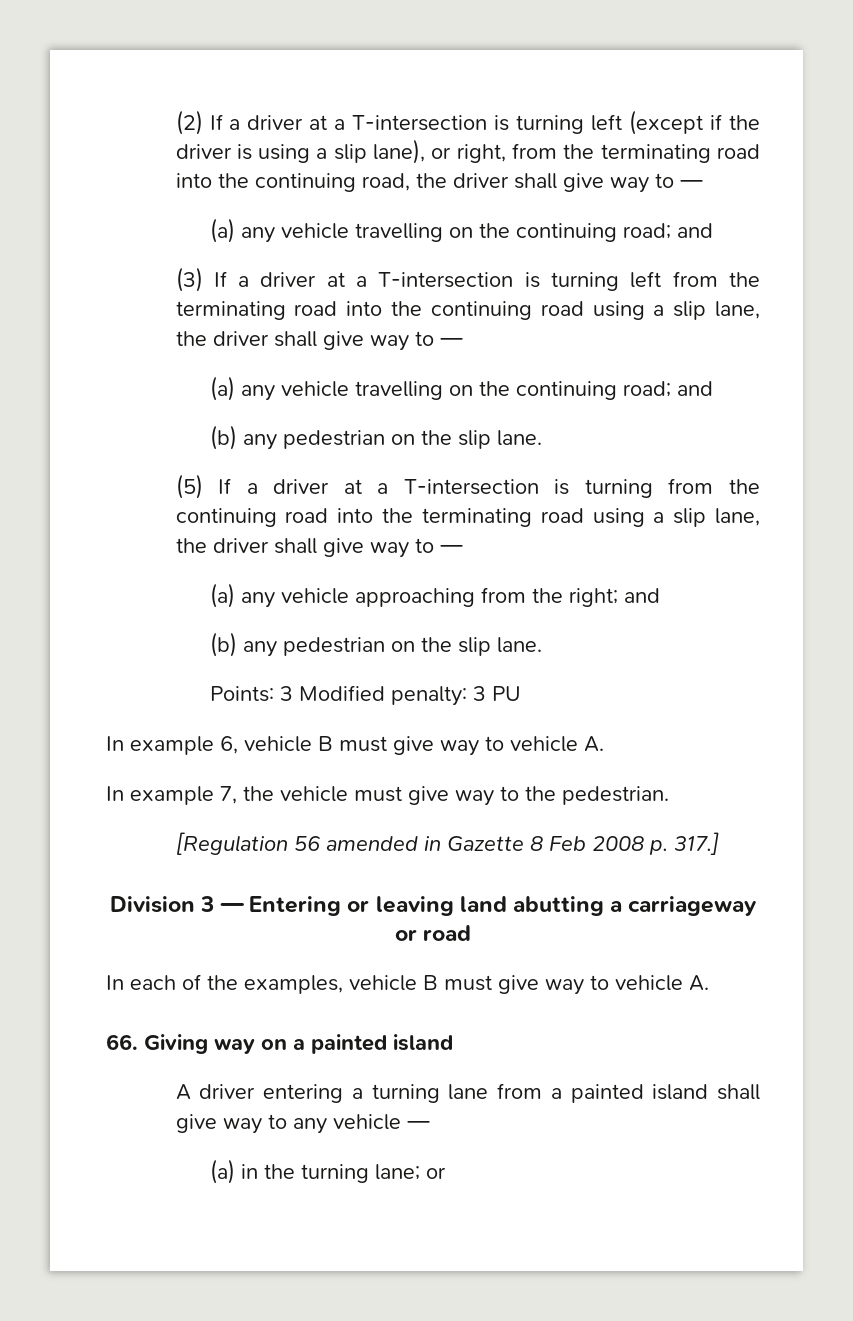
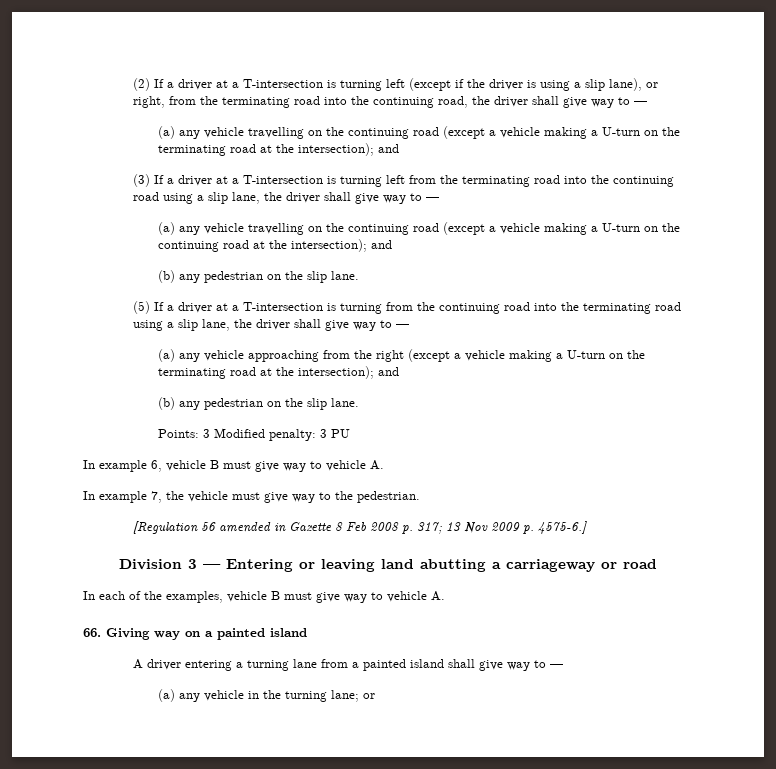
  (2) If a driver at a T-intersection is turning left (except if the driver is using a slip lane), or right, from the terminating road into the continuing road, the driver shall give way to —
- (a) any vehicle travelling on the continuing road; and
+ (a) any vehicle travelling on the continuing road (except a vehicle making a U-turn on the terminating road at the intersection); and
  (3) If a driver at a T-intersection is turning left from the terminating road into the continuing road using a slip lane, the driver shall give way to —
- (a) any vehicle travelling on the continuing road; and
+ (a) any vehicle travelling on the continuing road (except a vehicle making a U-turn on the continuing road at the intersection); and
- (a) any vehicle approaching from the right; and
+ (a) any vehicle approaching from the right (except a vehicle making a U-turn on the terminating road at the intersection); and
- [Regulation 56 amended in Gazette 8 Feb 2008 p. 317.]
+ [Regulation 56 amended in Gazette 8 Feb 2008 p. 317; 13 Nov 2009 p. 4575-6.]
- A driver entering a turning lane from a painted island shall give way to any vehicle —
- (a) in the turning lane; or
+ A driver entering a turning lane from a painted island shall give way to —
+ (a) any vehicle in the turning lane; or

